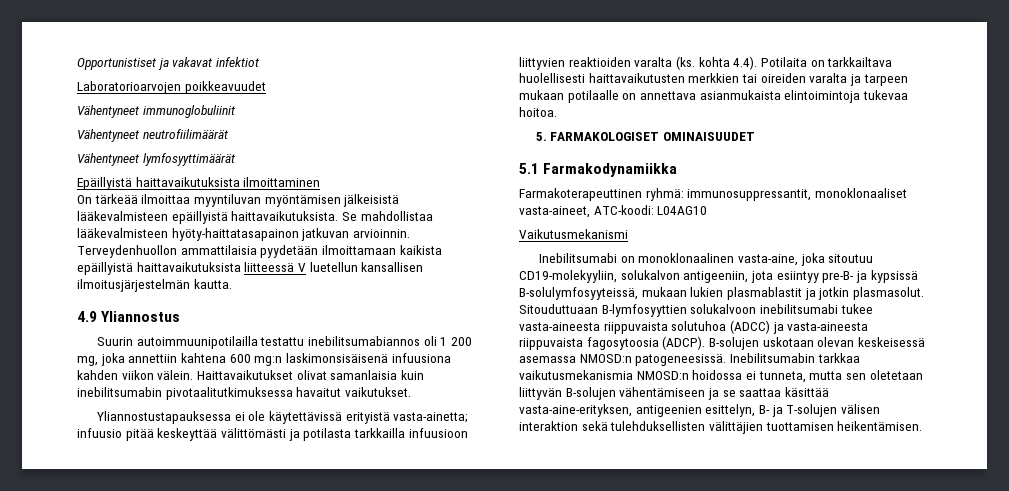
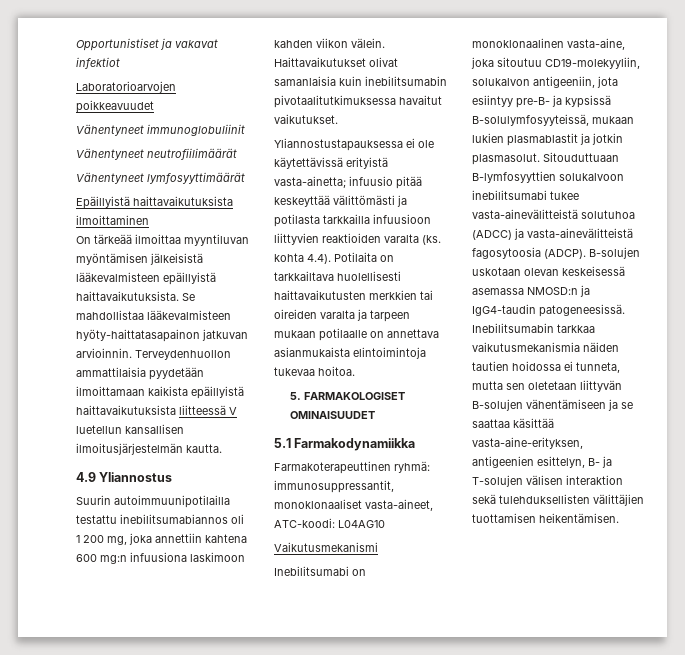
- Suurin autoimmuunipotilailla testattu inebilitsumabiannos oli 1 200 mg, joka annettiin kahtena 600 mg:n laskimonsisäisenä infuusiona kahden viikon välein.
+ Suurin autoimmuunipotilailla testattu inebilitsumabiannos oli 1 200 mg, joka annettiin kahtena 600 mg:n infuusiona laskimoon kahden viikon välein.
- Sitouduttuaan B-lymfosyyttien solukalvoon inebilitsumabi tukee vasta-aineesta riippuvaista solutuhoa (ADCC) ja vasta-aineesta riippuvaista fagosytoosia (ADCP).
+ Sitouduttuaan B-lymfosyyttien solukalvoon inebilitsumabi tukee vasta-ainevälitteistä solutuhoa (ADCC) ja vasta-ainevälitteistä fagosytoosia (ADCP).
- B-solujen uskotaan olevan keskeisessä asemassa NMOSD:n patogeneesissä.
+ B-solujen uskotaan olevan keskeisessä asemassa NMOSD:n ja IgG4-taudin patogeneesissä.
- Inebilitsumabin tarkkaa vaikutusmekanismia NMOSD:n hoidossa ei tunneta, mutta sen oletetaan liittyvän B-solujen vähentämiseen ja se saattaa käsittää vasta-aine-erityksen, antigeenien esittelyn, B- ja T-solujen välisen interaktion sekä tulehduksellisten välittäjien tuottamisen heikentämisen.
+ Inebilitsumabin tarkkaa vaikutusmekanismia näiden tautien hoidossa ei tunneta, mutta sen oletetaan liittyvän B-solujen vähentämiseen ja se saattaa käsittää vasta-aine-erityksen, antigeenien esittelyn, B- ja T-solujen välisen interaktion sekä tulehduksellisten välittäjien tuottamisen heikentämisen.

